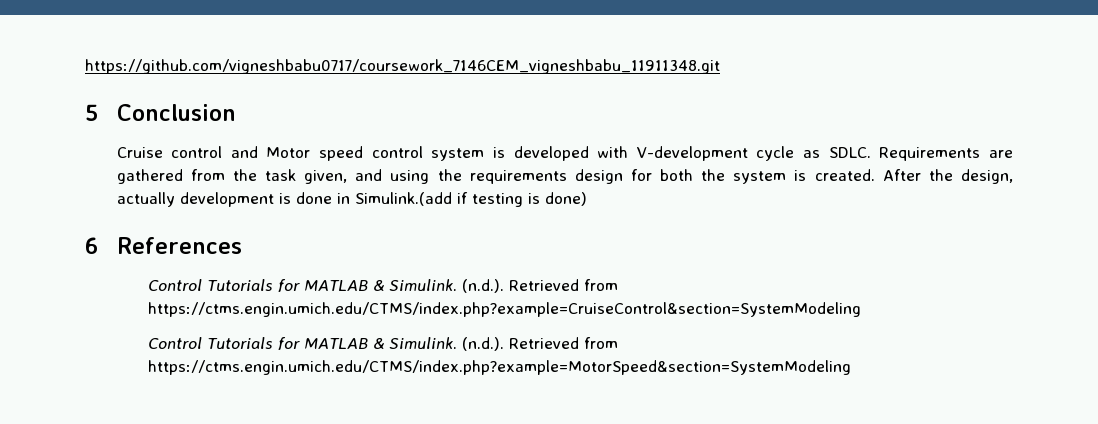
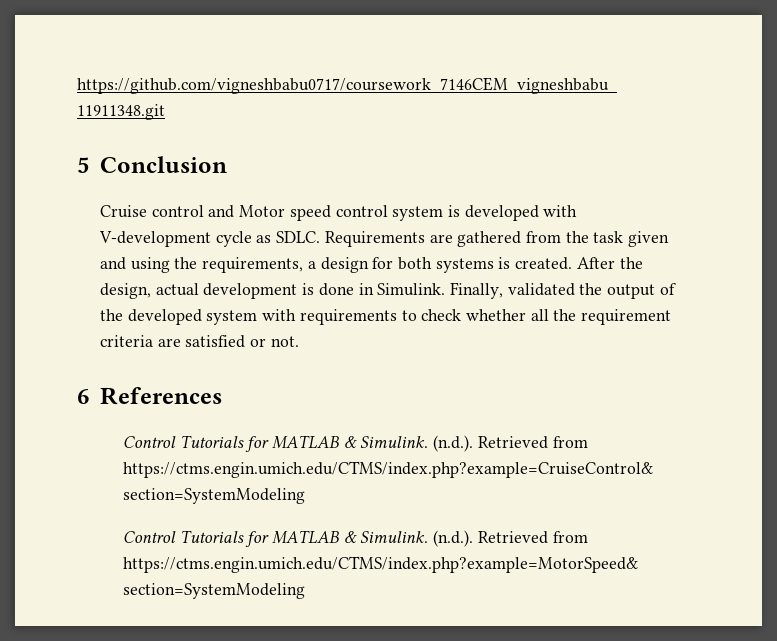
- Requirements are gathered from the task given, and using the requirements design for both the system is created.
+ Requirements are gathered from the task given and using the requirements, a design for both systems is created.
- After the design, actually development is done in Simulink.(add if testing is done)
+ After the design, actual development is done in Simulink. Finally, validated the output of the developed system with requirements to check whether all the requirement criteria are satisfied or not.

